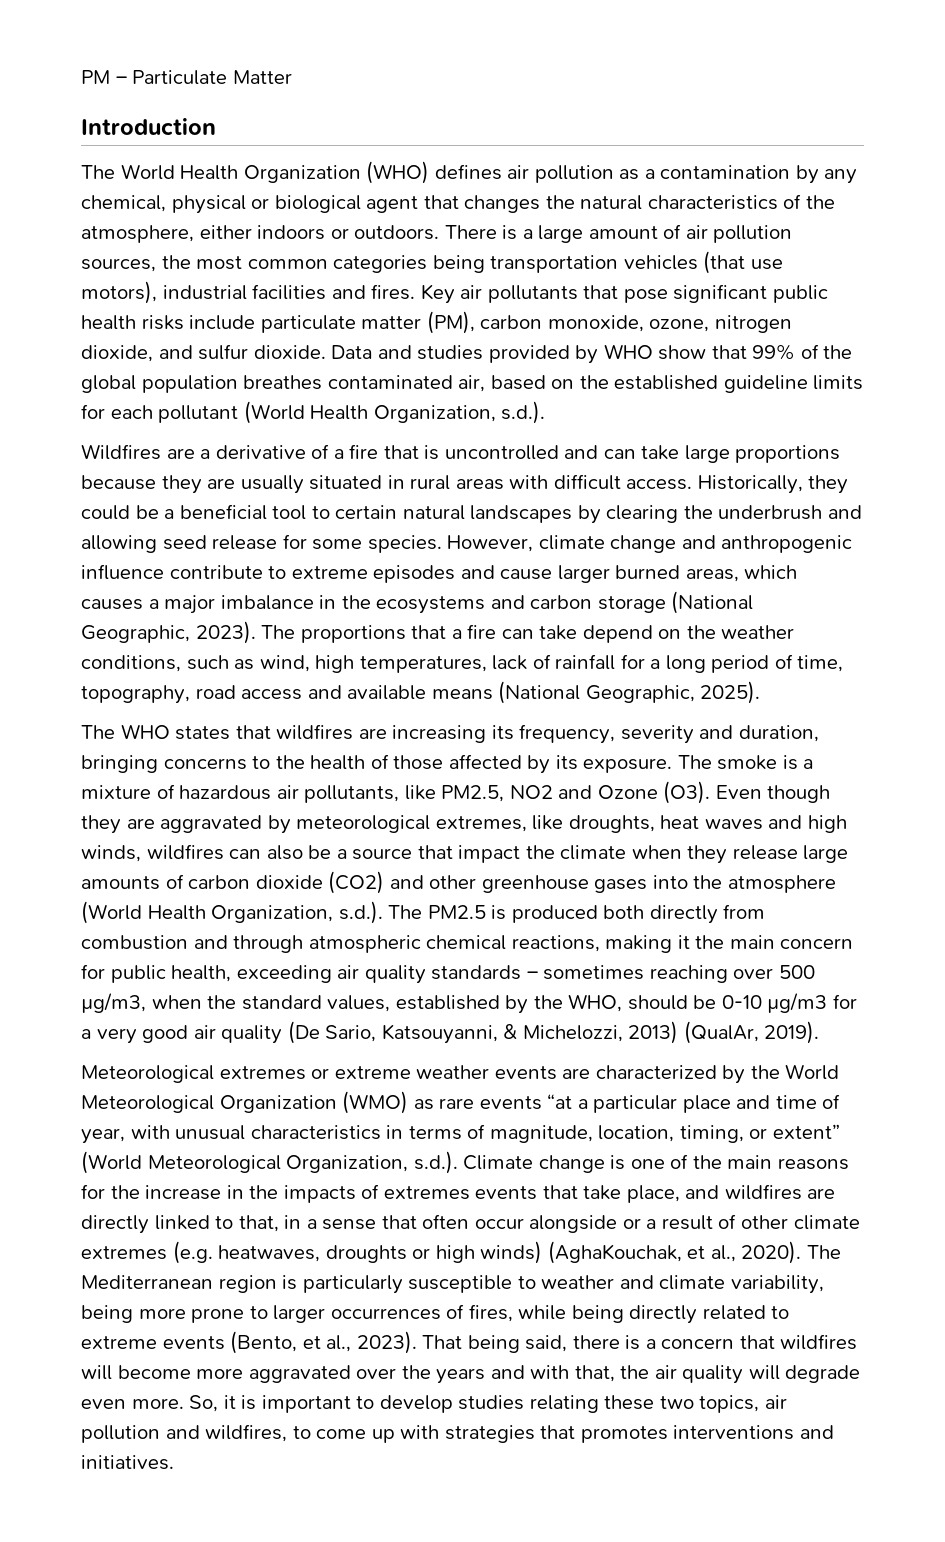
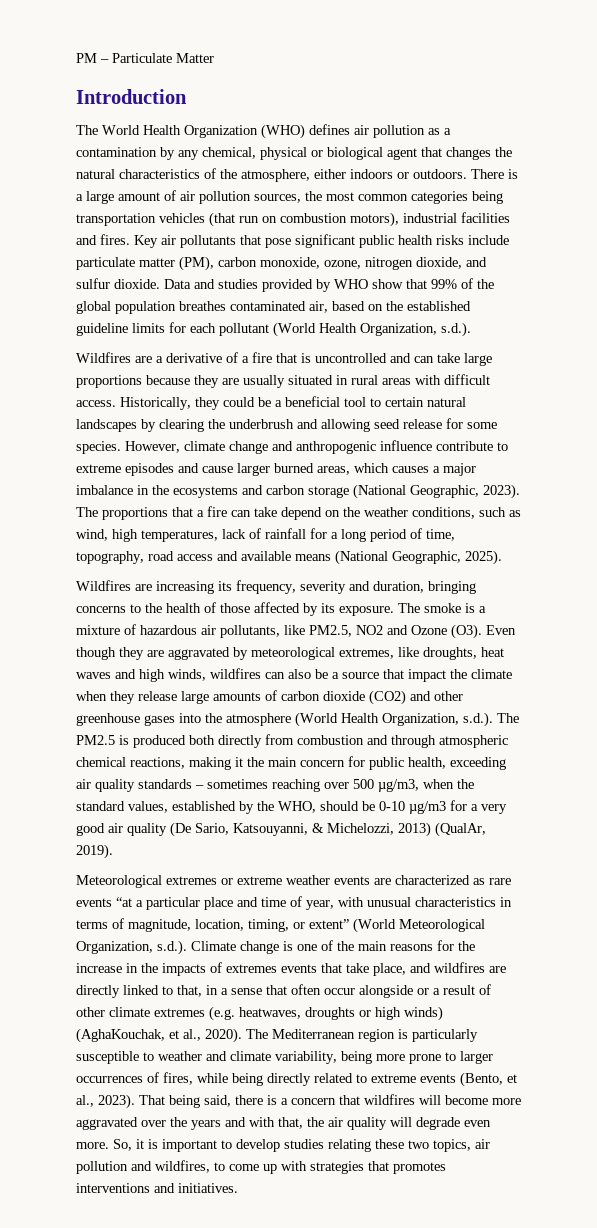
- There is a large amount of air pollution sources, the most common categories being transportation vehicles (that use motors), industrial facilities and fires.
+ There is a large amount of air pollution sources, the most common categories being transportation vehicles (that run on combustion motors), industrial facilities and fires.
- The WHO states that wildfires are increasing its frequency, severity and duration, bringing concerns to the health of those affected by its exposure.
+ Wildfires are increasing its frequency, severity and duration, bringing concerns to the health of those affected by its exposure.
- Meteorological extremes or extreme weather events are characterized by the World Meteorological Organization (WMO) as rare events “at a particular place and time of year, with unusual characteristics in terms of magnitude, location, timing, or extent” (World Meteorological Organization, s.d.). Climate change is one of the main reasons for the increase in the impacts of extremes events that take place, and wildfires are directly linked to that, in a sense that often occur alongside or a result of other climate extremes (e.g. heatwaves, droughts or high winds) (AghaKouchak, et al., 2020).
+ Meteorological extremes or extreme weather events are characterized as rare events “at a particular place and time of year, with unusual characteristics in terms of magnitude, location, timing, or extent” (World Meteorological Organization, s.d.). Climate change is one of the main reasons for the increase in the impacts of extremes events that take place, and wildfires are directly linked to that, in a sense that often occur alongside or a result of other climate extremes (e.g. heatwaves, droughts or high winds) (AghaKouchak, et al., 2020).

